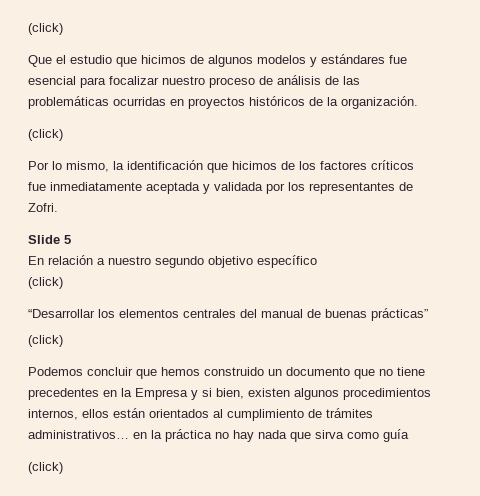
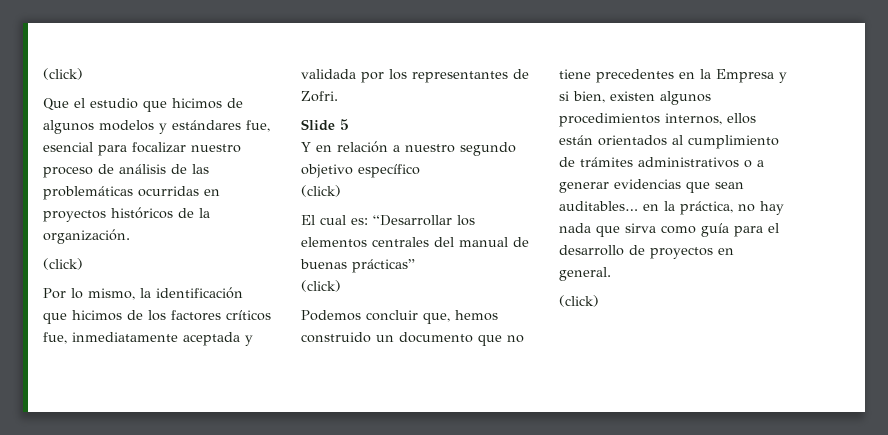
- Que el estudio que hicimos de algunos modelos y estándares fue esencial para focalizar nuestro proceso de análisis de las problemáticas ocurridas en proyectos históricos de la organización.
+ Que el estudio que hicimos de algunos modelos y estándares fue, esencial para focalizar nuestro proceso de análisis de las problemáticas ocurridas en proyectos históricos de la organización.
- Por lo mismo, la identificación que hicimos de los factores críticos fue inmediatamente aceptada y validada por los representantes de Zofri.
+ Por lo mismo, la identificación que hicimos de los factores críticos fue, inmediatamente aceptada y validada por los representantes de Zofri.
- En relación a nuestro segundo objetivo específico
+ Y en relación a nuestro segundo objetivo específico
- “Desarrollar los elementos centrales del manual de buenas prácticas”
+ El cual es: “Desarrollar los elementos centrales del manual de buenas prácticas”
- Podemos concluir que hemos construido un documento que no tiene precedentes en la Empresa y si bien, existen algunos procedimientos internos, ellos están orientados al cumplimiento de trámites administrativos… en la práctica no hay nada que sirva como guía
+ Podemos concluir que, hemos construido un documento que no tiene precedentes en la Empresa y si bien, existen algunos procedimientos internos, ellos están orientados al cumplimiento de trámites administrativos o a generar evidencias que sean auditables… en la práctica, no hay nada que sirva como guía para el desarrollo de proyectos en general.

